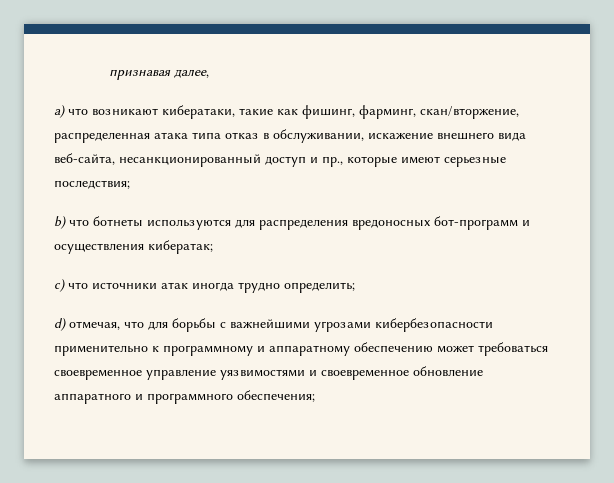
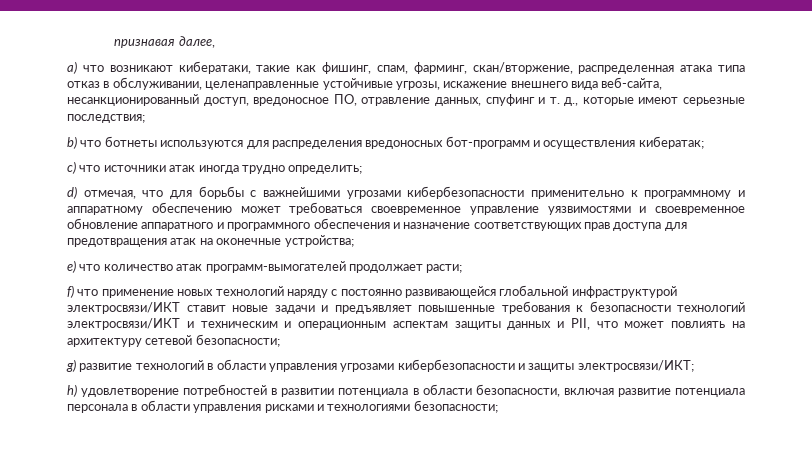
- а) что возникают кибератаки, такие как фишинг, фарминг, скан/вторжение, распределенная атака типа отказ в обслуживании, искажение внешнего вида веб-сайта, несанкционированный доступ и пр., которые имеют серьезные последствия;
+ а) что возникают кибератаки, такие как фишинг, спам, фарминг, скан/вторжение, распределенная атака типа отказ в обслуживании, целенаправленные устойчивые угрозы, искажение внешнего вида веб-сайта, несанкционированный доступ, вредоносное ПО, отравление данных, спуфинг и т. д., которые имеют серьезные последствия;
- d) отмечая, что для борьбы с важнейшими угрозами кибербезопасности применительно к программному и аппаратному обеспечению может требоваться своевременное управление уязвимостями и своевременное обновление аппаратного и программного обеспечения;
+ d) отмечая, что для борьбы с важнейшими угрозами кибербезопасности применительно к программному и аппаратному обеспечению может требоваться своевременное управление уязвимостями и своевременное обновление аппаратного и программного обеспечения и назначение соответствующих прав доступа для предотвращения атак на оконечные устройства;
+ e) что количество атак программ-вымогателей продолжает расти;
+ f) что применение новых технологий наряду с постоянно развивающейся глобальной инфраструктурой электросвязи/ИКТ ставит новые задачи и предъявляет повышенные требования к безопасности технологий электросвязи/ИКТ и техническим и операционным аспектам защиты данных и PII, что может повлиять на архитектуру сетевой безопасности;
+ g) развитие технологий в области управления угрозами кибербезопасности и защиты электросвязи/ИКТ;
+ h) удовлетворение потребностей в развитии потенциала в области безопасности, включая развитие потенциала персонала в области управления рисками и технологиями безопасности;

